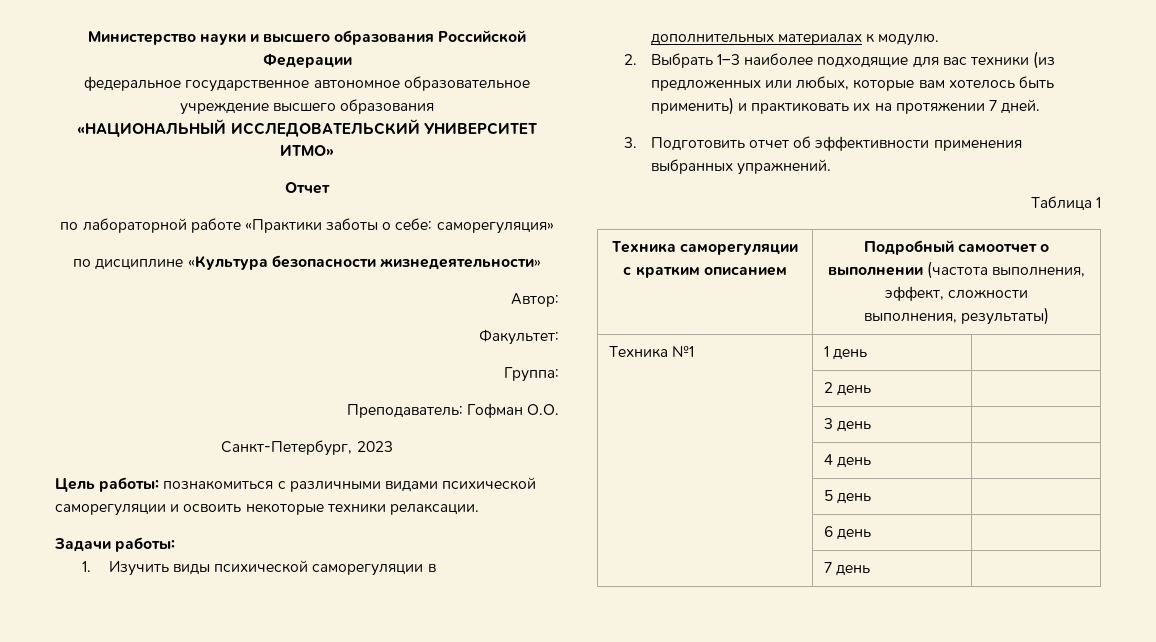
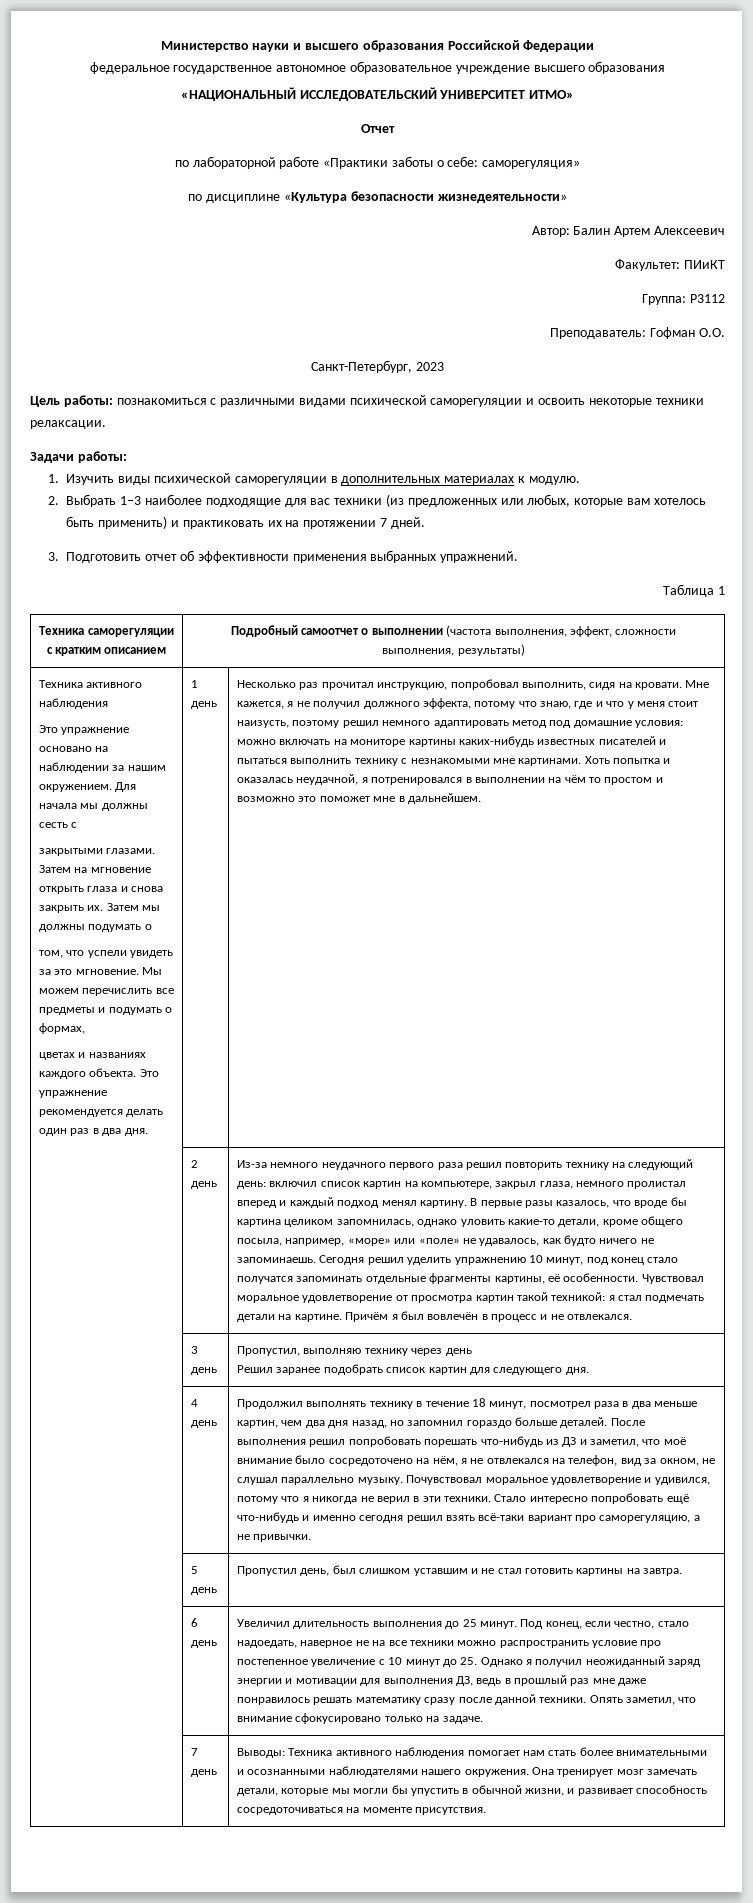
- Автор:
+ Автор: Балин Артем Алексеевич
- Факультет:
+ Факультет: ПИиКТ
- Группа:
+ Группа: P3112
  Техника саморегуляции с кратким описанием | Подробный самоотчет о выполнении (частота выполнения, эффект, сложности
  выполнения, результаты)
- Техника №1 | 1 день |
- | 2 день |
- | 3 день |
- | 4 день |
- | 5 день |
- | 6 день |
- | 7 день |
+ Техника активного наблюдения
+ Это упражнение основано на наблюдении за нашим окружением. Для начала мы должны сесть с
+ закрытыми глазами. Затем на мгновение открыть глаза и снова закрыть их. Затем мы должны подумать о
+ том, что успели увидеть за это мгновение. Мы можем перечислить все предметы и подумать о формах,
+ цветах и названиях каждого объекта. Это упражнение рекомендуется делать один раз в два дня. | 1 день | Несколько раз прочитал инструкцию, попробовал выполнить, сидя на кровати. Мне кажется, я не получил должного эффекта, потому что знаю, где и что у меня стоит наизусть, поэтому решил немного адаптировать метод под домашние условия: можно включать на мониторе картины каких-нибудь известных писателей и пытаться выполнить технику с незнакомыми мне картинами. Хоть попытка и оказалась неудачной, я потренировался в выполнении на чём то простом и возможно это поможет мне в дальнейшем.
+ | 2 день | Из-за немного неудачного первого раза решил повторить технику на следующий день: включил список картин на компьютере, закрыл глаза, немного пролистал вперед и каждый подход менял картину. В первые разы казалось, что вроде бы картина целиком запомнилась, однако уловить какие-то детали, кроме общего посыла, например, «море» или «поле» не удавалось, как будто ничего не запоминаешь. Сегодня решил уделить упражнению 10 минут, под конец стало получатся запоминать отдельные фрагменты картины, её особенности. Чувствовал моральное удовлетворение от просмотра картин такой техникой: я стал подмечать детали на картине. Причём я был вовлечён в процесс и не отвлекался.
+ | 3 день | Пропустил, выполняю технику через день
+ Решил заранее подобрать список картин для следующего дня.
+ | 4 день | Продолжил выполнять технику в течение 18 минут, посмотрел раза в два меньше картин, чем два дня назад, но запомнил гораздо больше деталей. После выполнения решил попробовать порешать что-нибудь из ДЗ и заметил, что моё внимание было сосредоточено на нём, я не отвлекался на телефон, вид за окном, не слушал параллельно музыку. Почувствовал моральное удовлетворение и удивился, потому что я никогда не верил в эти техники. Стало интересно попробовать ещё что-нибудь и именно сегодня решил взять всё-таки вариант про саморегуляцию, а не привычки.
+ | 5 день | Пропустил день, был слишком уставшим и не стал готовить картины на завтра.
+ | 6 день | Увеличил длительность выполнения до 25 минут. Под конец, если честно, стало надоедать, наверное не на все техники можно распространить условие про постепенное увеличение с 10 минут до 25. Однако я получил неожиданный заряд энергии и мотивации для выполнения ДЗ, ведь в прошлый раз мне даже понравилось решать математику сразу после данной техники. Опять заметил, что внимание сфокусировано только на задаче.
+ | 7 день | Выводы: Техника активного наблюдения помогает нам стать более внимательными и осознанными наблюдателями нашего окружения. Она тренирует мозг замечать детали, которые мы могли бы упустить в обычной жизни, и развивает способность сосредоточиваться на моменте присутствия.

